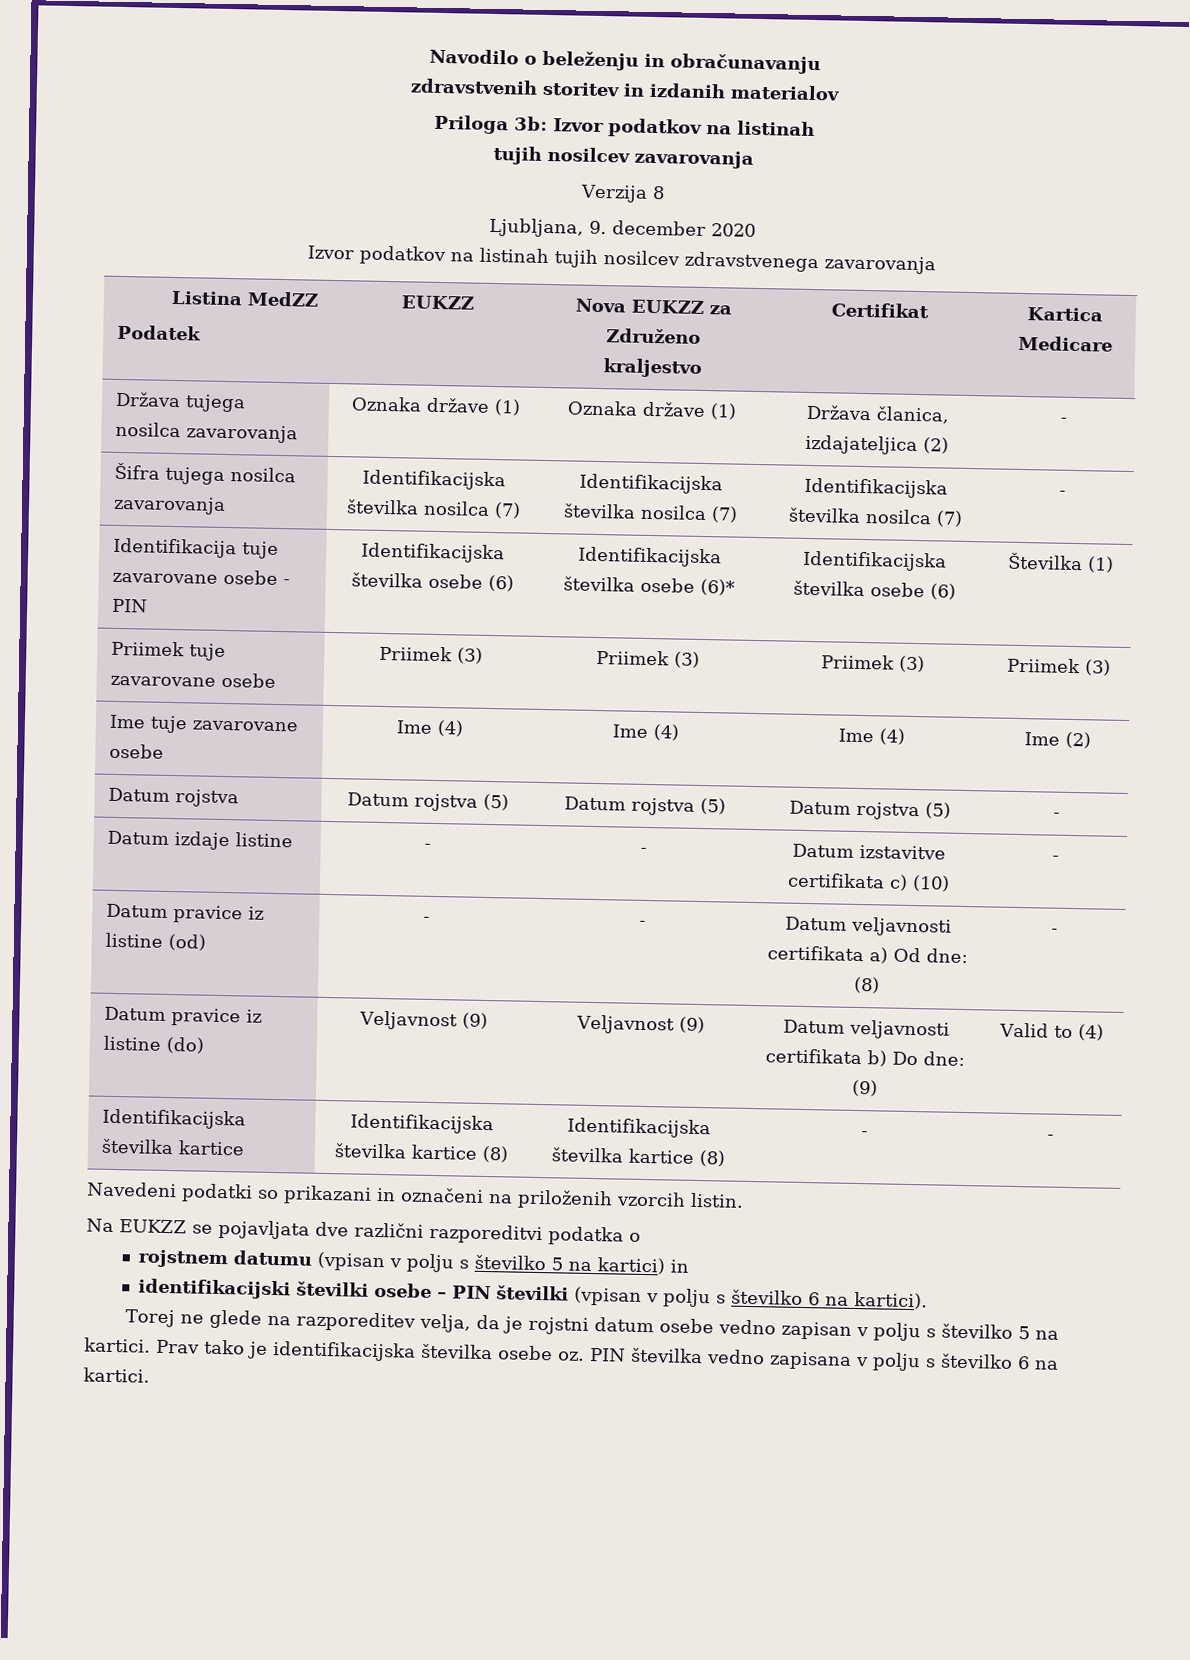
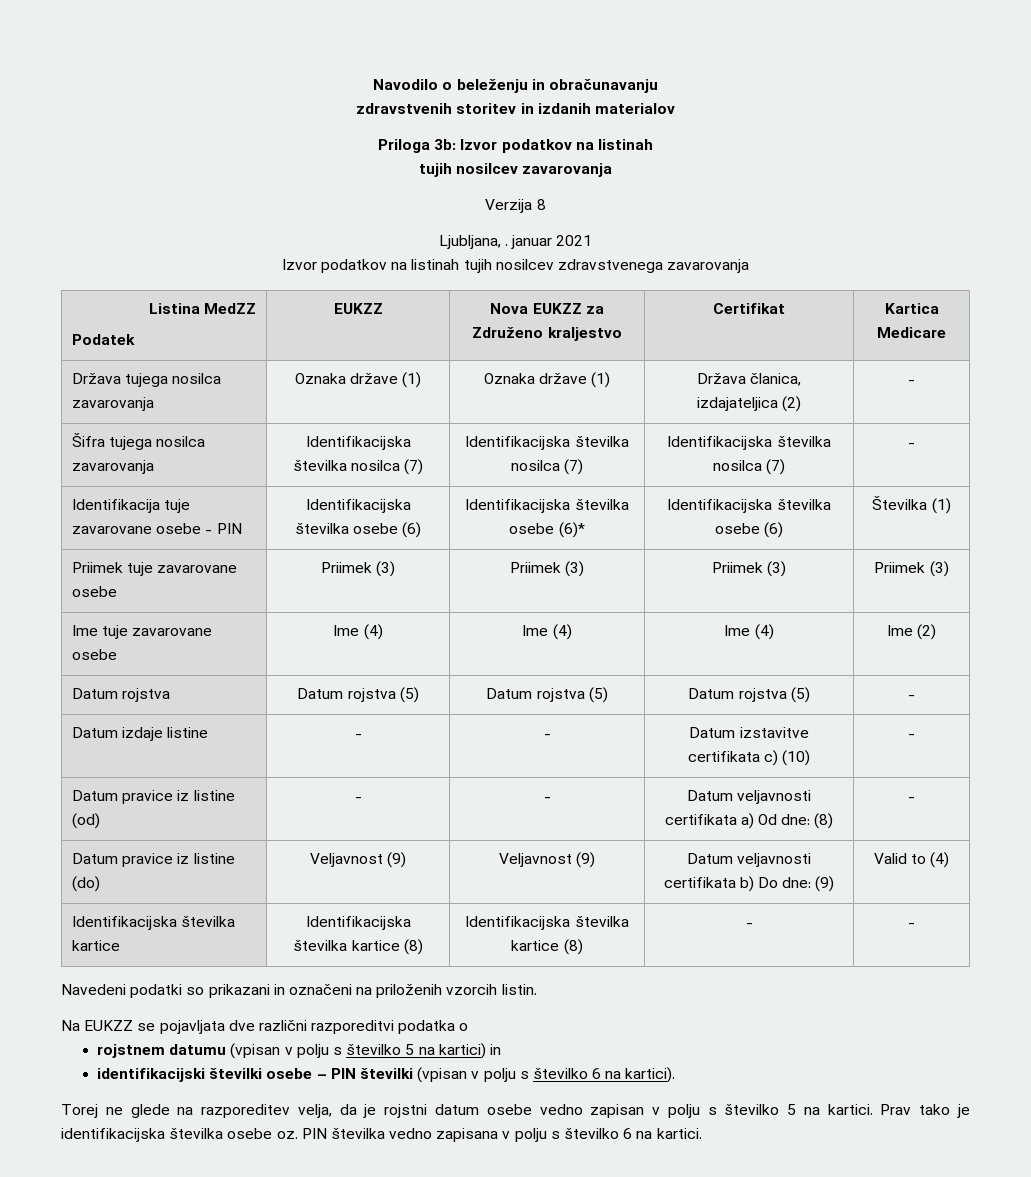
- Ljubljana, 9. december 2020
+ Ljubljana, . januar 2021

